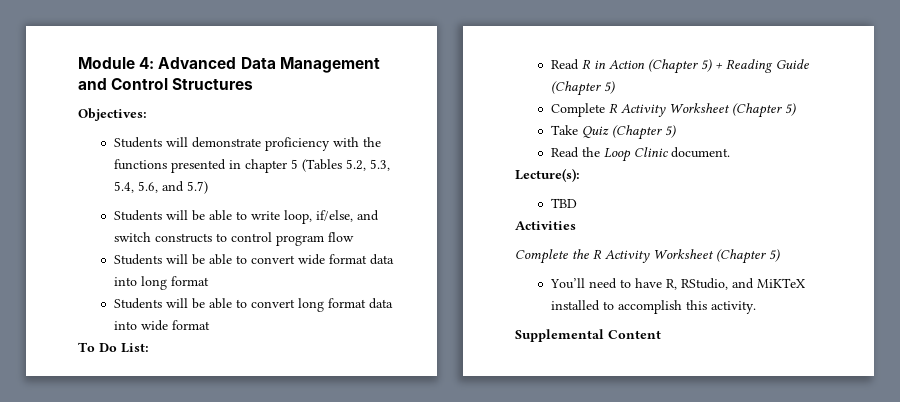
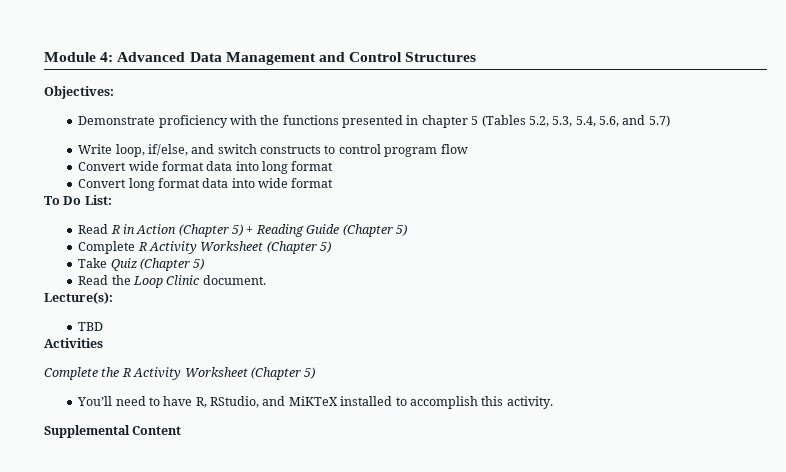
- Students will demonstrate proficiency with the functions presented in chapter 5 (Tables 5.2, 5.3, 5.4, 5.6, and 5.7)
+ Demonstrate proficiency with the functions presented in chapter 5 (Tables 5.2, 5.3, 5.4, 5.6, and 5.7)
- Students will be able to write loop, if/else, and switch constructs to control program flow
+ Write loop, if/else, and switch constructs to control program flow
- Students will be able to convert wide format data into long format
+ Convert wide format data into long format
- Students will be able to convert long format data into wide format
+ Convert long format data into wide format

